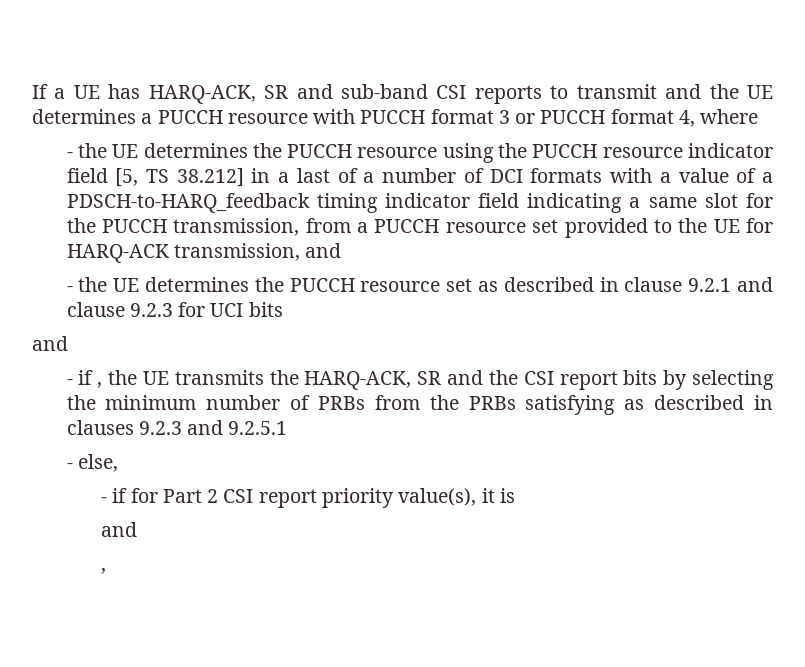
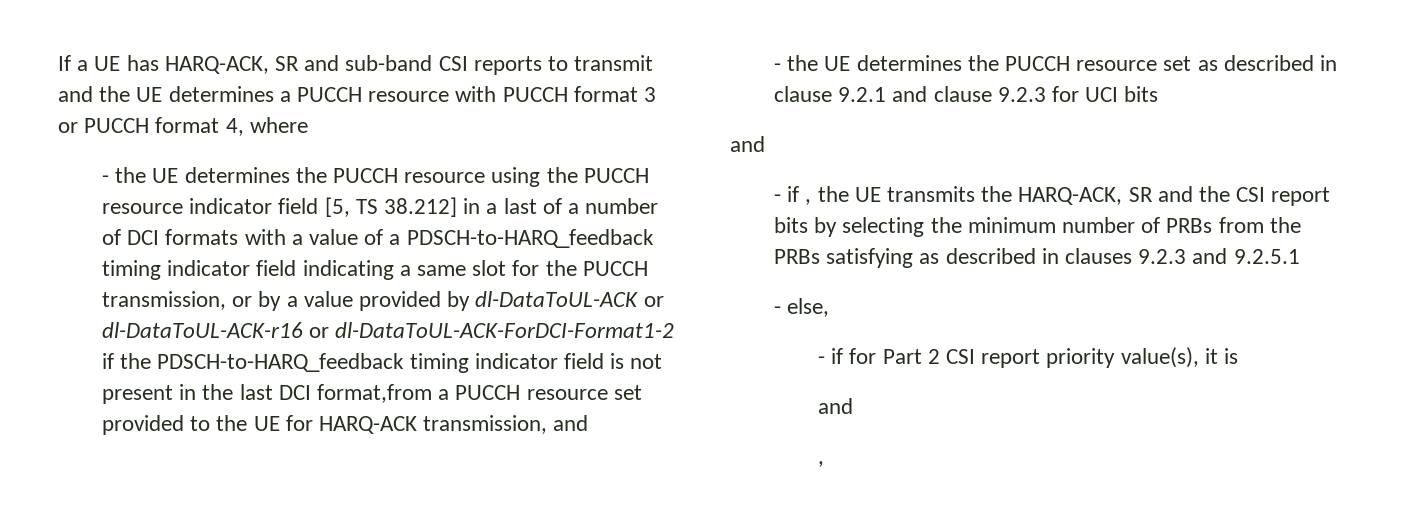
- - the UE determines the PUCCH resource using the PUCCH resource indicator field [5, TS 38.212] in a last of a number of DCI formats with a value of a PDSCH-to-HARQ_feedback timing indicator field indicating a same slot for the PUCCH transmission, from a PUCCH resource set provided to the UE for HARQ-ACK transmission, and
+ - the UE determines the PUCCH resource using the PUCCH resource indicator field [5, TS 38.212] in a last of a number of DCI formats with a value of a PDSCH-to-HARQ_feedback timing indicator field indicating a same slot for the PUCCH transmission, or by a value provided by dl-DataToUL-ACK or dl-DataToUL-ACK-r16 or dl-DataToUL-ACK-ForDCI-Format1-2 if the PDSCH-to-HARQ_feedback timing indicator field is not present in the last DCI format,from a PUCCH resource set provided to the UE for HARQ-ACK transmission, and

